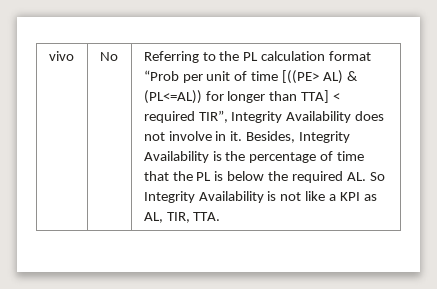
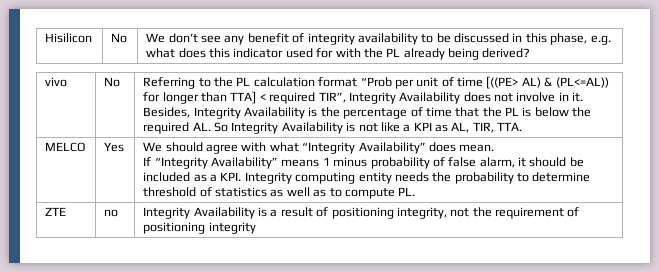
+ Hisilicon | No | We don’t see any benefit of integrity availability to be discussed in this phase, e.g. what does this indicator used for with the PL already being derived?
+ MELCO | Yes | We should agree with what “Integrity Availability” does mean.
+ If “Integrity Availability” means 1 minus probability of false alarm, it should be included as a KPI. Integrity computing entity needs the probability to determine threshold of statistics as well as to compute PL.
+ ZTE | no | Integrity Availability is a result of positioning integrity, not the requirement of positioning integrity

